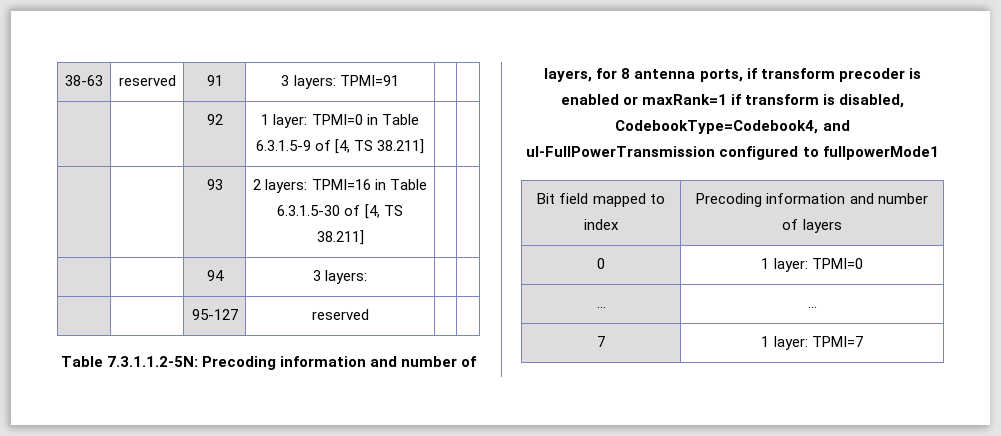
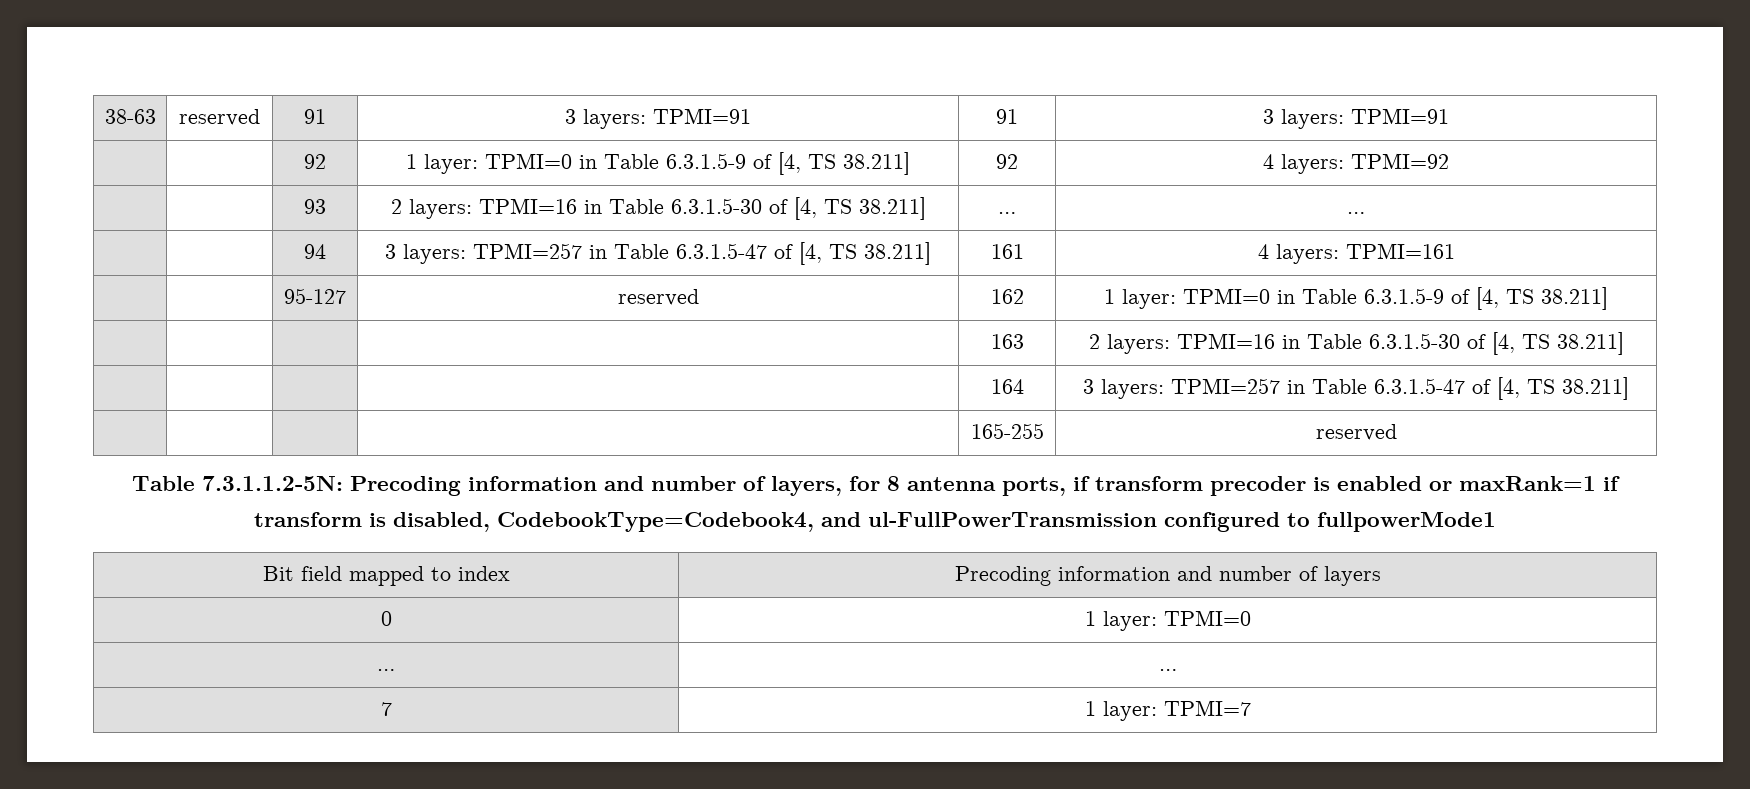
- 38-63 | reserved | 91 | 3 layers: TPMI=91 | |
+ 38-63 | reserved | 91 | 3 layers: TPMI=91 | 91 | 3 layers: TPMI=91
- | | 92 | 1 layer: TPMI=0 in Table 6.3.1.5-9 of [4, TS 38.211] | |
+ | | 92 | 1 layer: TPMI=0 in Table 6.3.1.5-9 of [4, TS 38.211] | 92 | 4 layers: TPMI=92
- | | 93 | 2 layers: TPMI=16 in Table 6.3.1.5-30 of [4, TS 38.211] | |
+ | | 93 | 2 layers: TPMI=16 in Table 6.3.1.5-30 of [4, TS 38.211] | … | …
- | | 94 | 3 layers: | |
- | | 95-127 | reserved | |
+ | | 94 | 3 layers: TPMI=257 in Table 6.3.1.5-47 of [4, TS 38.211] | 161 | 4 layers: TPMI=161
+ | | 95-127 | reserved | 162 | 1 layer: TPMI=0 in Table 6.3.1.5-9 of [4, TS 38.211]
+ | | | | 163 | 2 layers: TPMI=16 in Table 6.3.1.5-30 of [4, TS 38.211]
+ | | | | 164 | 3 layers: TPMI=257 in Table 6.3.1.5-47 of [4, TS 38.211]
+ | | | | 165-255 | reserved

